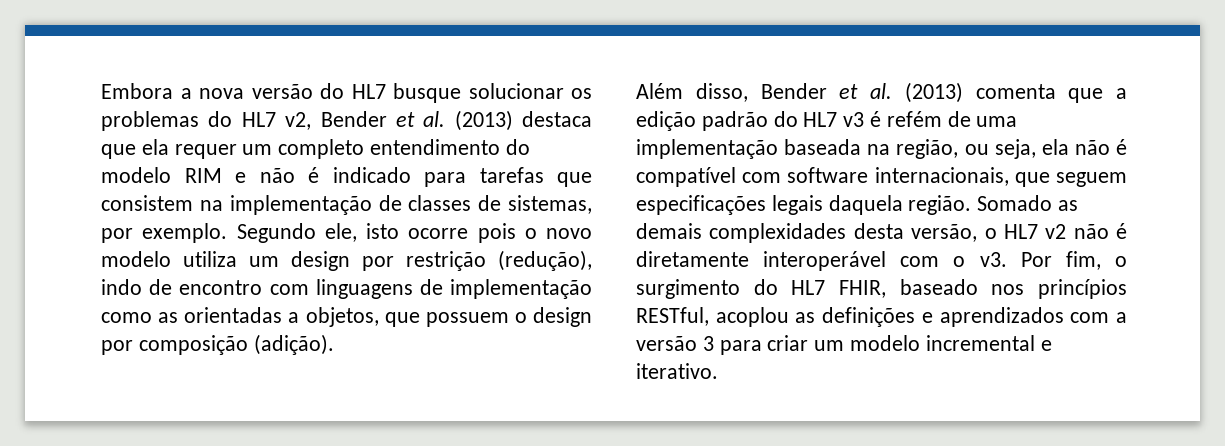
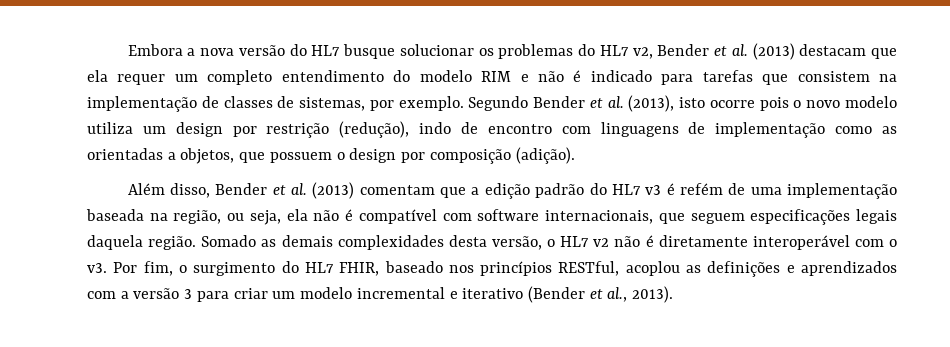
- Embora a nova versão do HL7 busque solucionar os problemas do HL7 v2, Bender et al. (2013) destaca que ela requer um completo entendimento do modelo RIM e não é indicado para tarefas que consistem na implementação de classes de sistemas, por exemplo.
+ Embora a nova versão do HL7 busque solucionar os problemas do HL7 v2, Bender et al. (2013) destacam que ela requer um completo entendimento do modelo RIM e não é indicado para tarefas que consistem na implementação de classes de sistemas, por exemplo.
- Segundo ele, isto ocorre pois o novo modelo utiliza um design por restrição (redução), indo de encontro com linguagens de implementação como as orientadas a objetos, que possuem o design por composição (adição).
+ Segundo Bender et al. (2013), isto ocorre pois o novo modelo utiliza um design por restrição (redução), indo de encontro com linguagens de implementação como as orientadas a objetos, que possuem o design por composição (adição).
- Além disso, Bender et al. (2013) comenta que a edição padrão do HL7 v3 é refém de uma implementação baseada na região, ou seja, ela não é compatível com software internacionais, que seguem especificações legais daquela região.
+ Além disso, Bender et al. (2013) comentam que a edição padrão do HL7 v3 é refém de uma implementação baseada na região, ou seja, ela não é compatível com software internacionais, que seguem especificações legais daquela região.
- Por fim, o surgimento do HL7 FHIR, baseado nos princípios RESTful, acoplou as definições e aprendizados com a versão 3 para criar um modelo incremental e iterativo.
+ Por fim, o surgimento do HL7 FHIR, baseado nos princípios RESTful, acoplou as definições e aprendizados com a versão 3 para criar um modelo incremental e iterativo (Bender et al., 2013).

